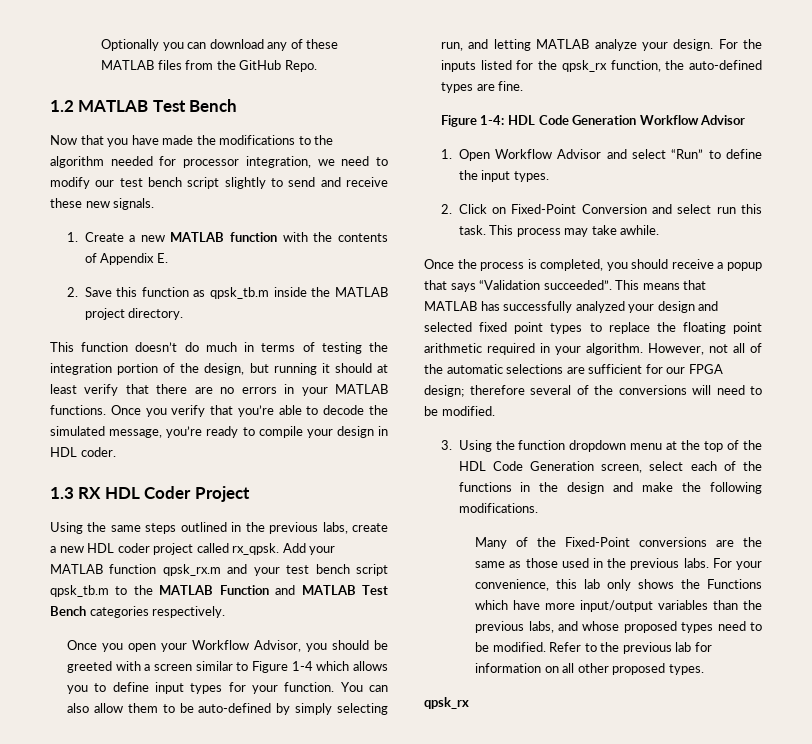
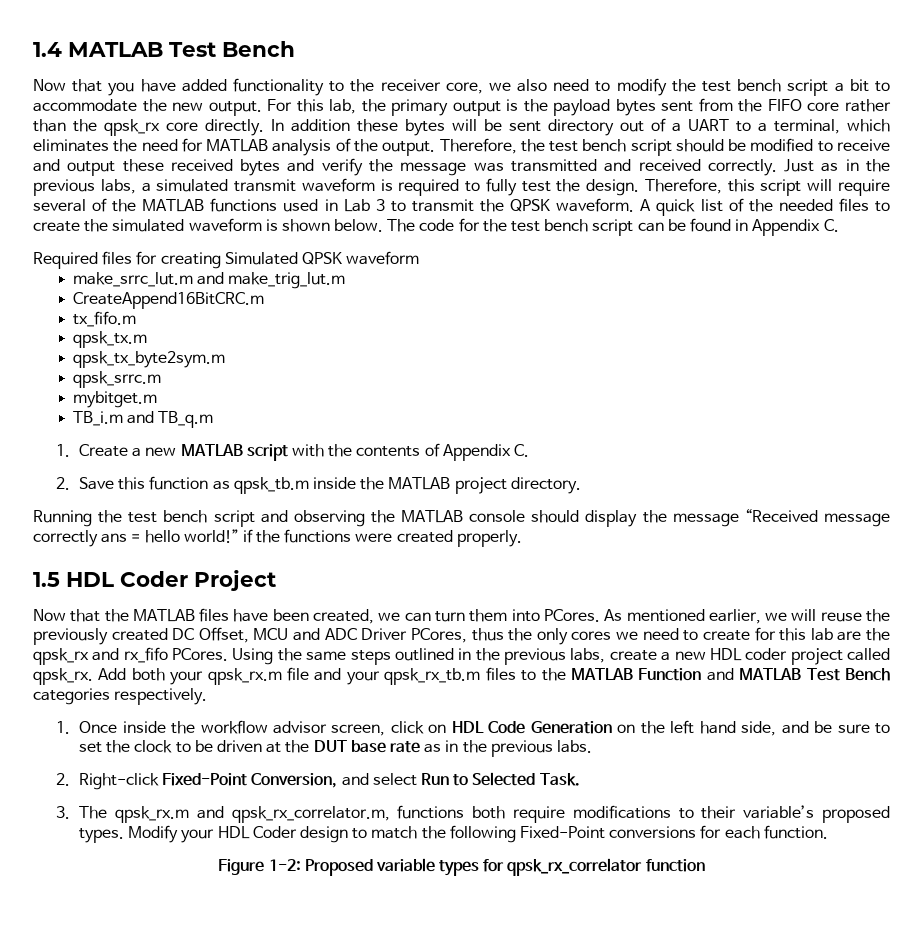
- Optionally you can download any of these MATLAB files from the GitHub Repo.
- 1.2 MATLAB Test Bench
+ 1.4 MATLAB Test Bench
- Now that you have made the modifications to the algorithm needed for processor integration, we need to modify our test bench script slightly to send and receive these new signals.
+ Now that you have added functionality to the receiver core, we also need to modify the test bench script a bit to accommodate the new output. For this lab, the primary output is the payload bytes sent from the FIFO core rather than the qpsk_rx core directly. In addition these bytes will be sent directory out of a UART to a terminal, which eliminates the need for MATLAB analysis of the output. Therefore, the test bench script should be modified to receive and output these received bytes and verify the message was transmitted and received correctly. Just as in the previous labs, a simulated transmit waveform is required to fully test the design. Therefore, this script will require several of the MATLAB functions used in Lab 3 to transmit the QPSK waveform. A quick list of the needed files to create the simulated waveform is shown below. The code for the test bench script can be found in Appendix C.
+ Required files for creating Simulated QPSK waveform
+ make_srrc_lut.m and make_trig_lut.m
+ CreateAppend16BitCRC.m
+ tx_fifo.m
+ qpsk_tx.m
+ qpsk_tx_byte2sym.m
+ qpsk_srrc.m
+ mybitget.m
+ TB_i.m and TB_q.m
- 1. Create a new MATLAB function with the contents of Appendix E.
+ 1. Create a new MATLAB script with the contents of Appendix C.
- This function doesn’t do much in terms of testing the integration portion of the design, but running it should at least verify that there are no errors in your MATLAB functions. Once you verify that you’re able to decode the simulated message, you’re ready to compile your design in HDL coder.
- 1.3 RX HDL Coder Project
- Using the same steps outlined in the previous labs, create a new HDL coder project called rx_qpsk. Add your MATLAB function qpsk_rx.m and your test bench script qpsk_tb.m to the MATLAB Function and MATLAB Test Bench categories respectively.
+ Running the test bench script and observing the MATLAB console should display the message “Received message correctly ans = hello world!” if the functions were created properly.
+ 1.5 HDL Coder Project
+ Now that the MATLAB files have been created, we can turn them into PCores. As mentioned earlier, we will reuse the previously created DC Offset, MCU and ADC Driver PCores, thus the only cores we need to create for this lab are the qpsk_rx and rx_fifo PCores. Using the same steps outlined in the previous labs, create a new HDL coder project called qpsk_rx. Add both your qpsk_rx.m file and your qpsk_rx_tb.m files to the MATLAB Function and MATLAB Test Bench categories respectively.
- Once you open your Workflow Advisor, you should be greeted with a screen similar to Figure 1-4 which allows you to define input types for your function. You can also allow them to be auto-defined by simply selecting run, and letting MATLAB analyze your design. For the inputs listed for the qpsk_rx function, the auto-defined types are fine.
- Figure 1-4: HDL Code Generation Workflow Advisor
- 1. Open Workflow Advisor and select “Run” to define the input types.
- 2. Click on Fixed-Point Conversion and select run this task. This process may take awhile.
- Once the process is completed, you should receive a popup that says “Validation succeeded”. This means that MATLAB has successfully analyzed your design and selected fixed point types to replace the floating point arithmetic required in your algorithm. However, not all of the automatic selections are sufficient for our FPGA design; therefore several of the conversions will need to be modified.
- 3. Using the function dropdown menu at the top of the HDL Code Generation screen, select each of the functions in the design and make the following modifications.
- Many of the Fixed-Point conversions are the same as those used in the previous labs. For your convenience, this lab only shows the Functions which have more input/output variables than the previous labs, and whose proposed types need to be modified. Refer to the previous lab for information on all other proposed types.
- qpsk_rx
+ 1. Once inside the workflow advisor screen, click on HDL Code Generation on the left hand side, and be sure to set the clock to be driven at the DUT base rate as in the previous labs.
+ 2. Right-click Fixed-Point Conversion, and select Run to Selected Task.
+ 3. The qpsk_rx.m and qpsk_rx_correlator.m, functions both require modifications to their variable’s proposed types. Modify your HDL Coder design to match the following Fixed-Point conversions for each function.
+ Figure 1-2: Proposed variable types for qpsk_rx_correlator function

